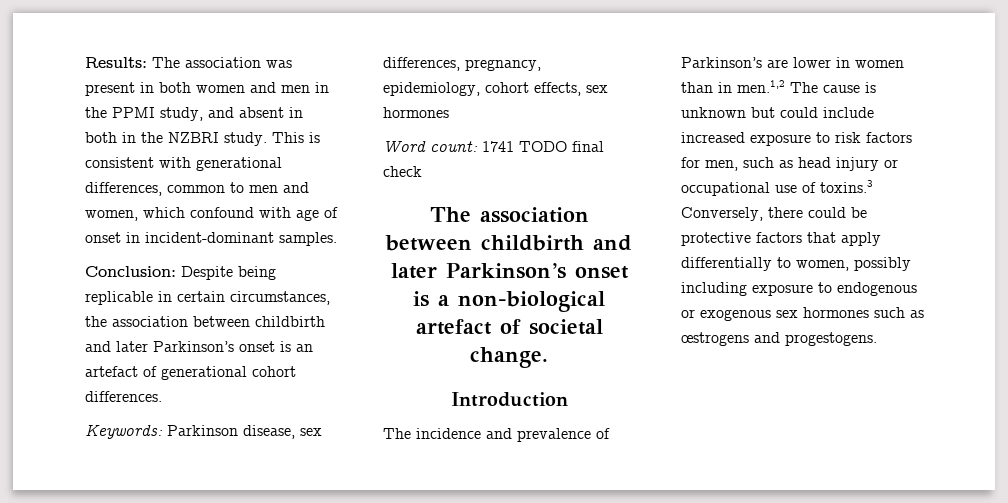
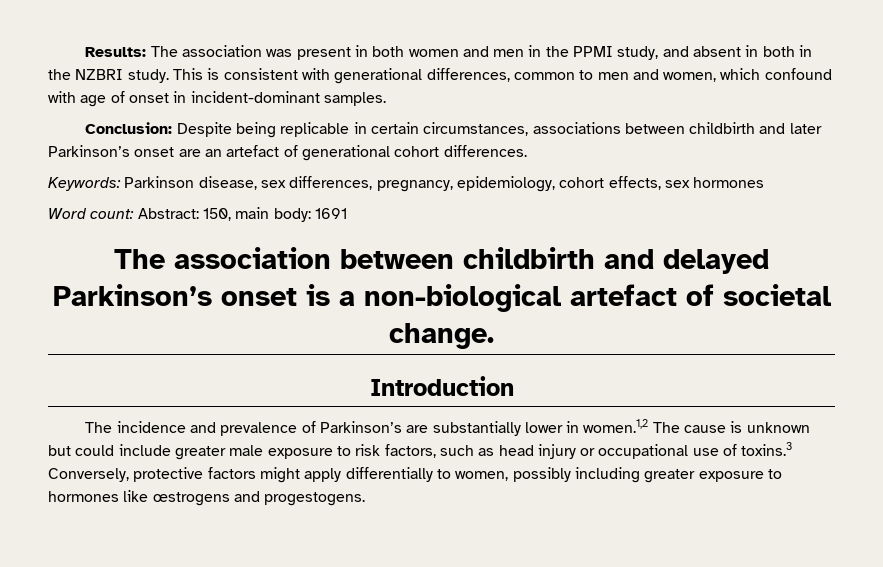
- Conclusion: Despite being replicable in certain circumstances, the association between childbirth and later Parkinson’s onset is an artefact of generational cohort differences.
+ Conclusion: Despite being replicable in certain circumstances, associations between childbirth and later Parkinson’s onset are an artefact of generational cohort differences.
- Word count: 1741 TODO final check
+ Word count: Abstract: 150, main body: 1691
- The association between childbirth and later Parkinson’s onset is a non-biological artefact of societal change.
+ The association between childbirth and delayed Parkinson’s onset is a non-biological artefact of societal change.
- The incidence and prevalence of Parkinson’s are lower in women than in men.1,2 The cause is unknown but could include increased exposure to risk factors for men, such as head injury or occupational use of toxins.3 Conversely, there could be protective factors that apply differentially to women, possibly including exposure to endogenous or exogenous sex hormones such as œstrogens and progestogens.
+ The incidence and prevalence of Parkinson’s are substantially lower in women.1,2 The cause is unknown but could include greater male exposure to risk factors, such as head injury or occupational use of toxins.3 Conversely, protective factors might apply differentially to women, possibly including greater exposure to hormones like œstrogens and progestogens.

